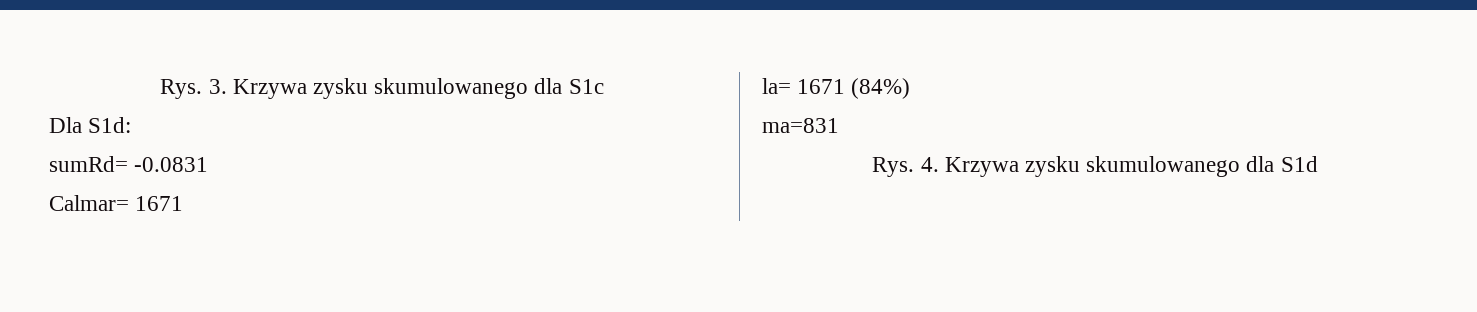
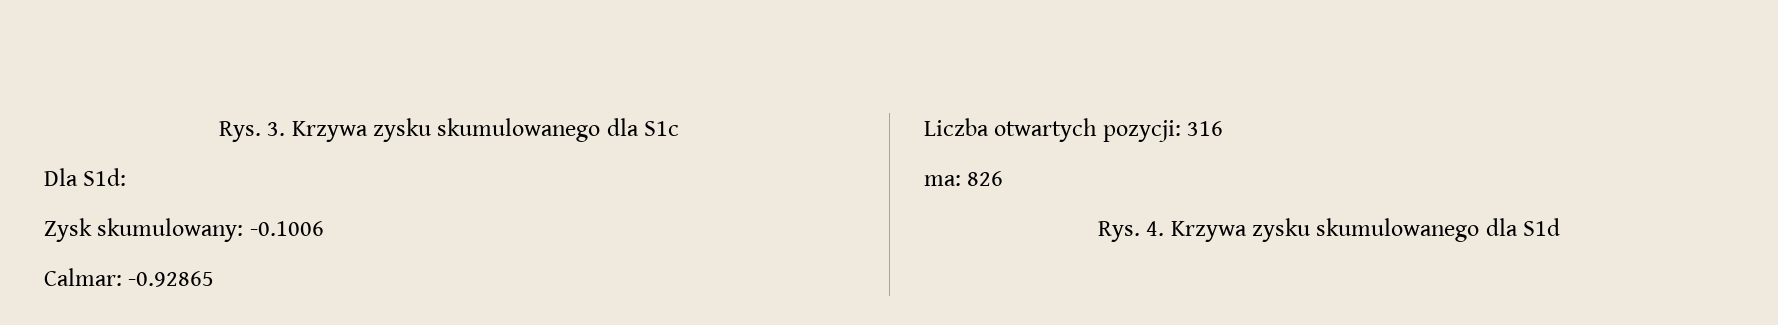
- sumRd= -0.0831
- Calmar= 1671
- la= 1671 (84%)
- ma=831
+ Zysk skumulowany: -0.1006
+ Calmar: -0.92865
+ Liczba otwartych pozycji: 316
+ ma: 826

